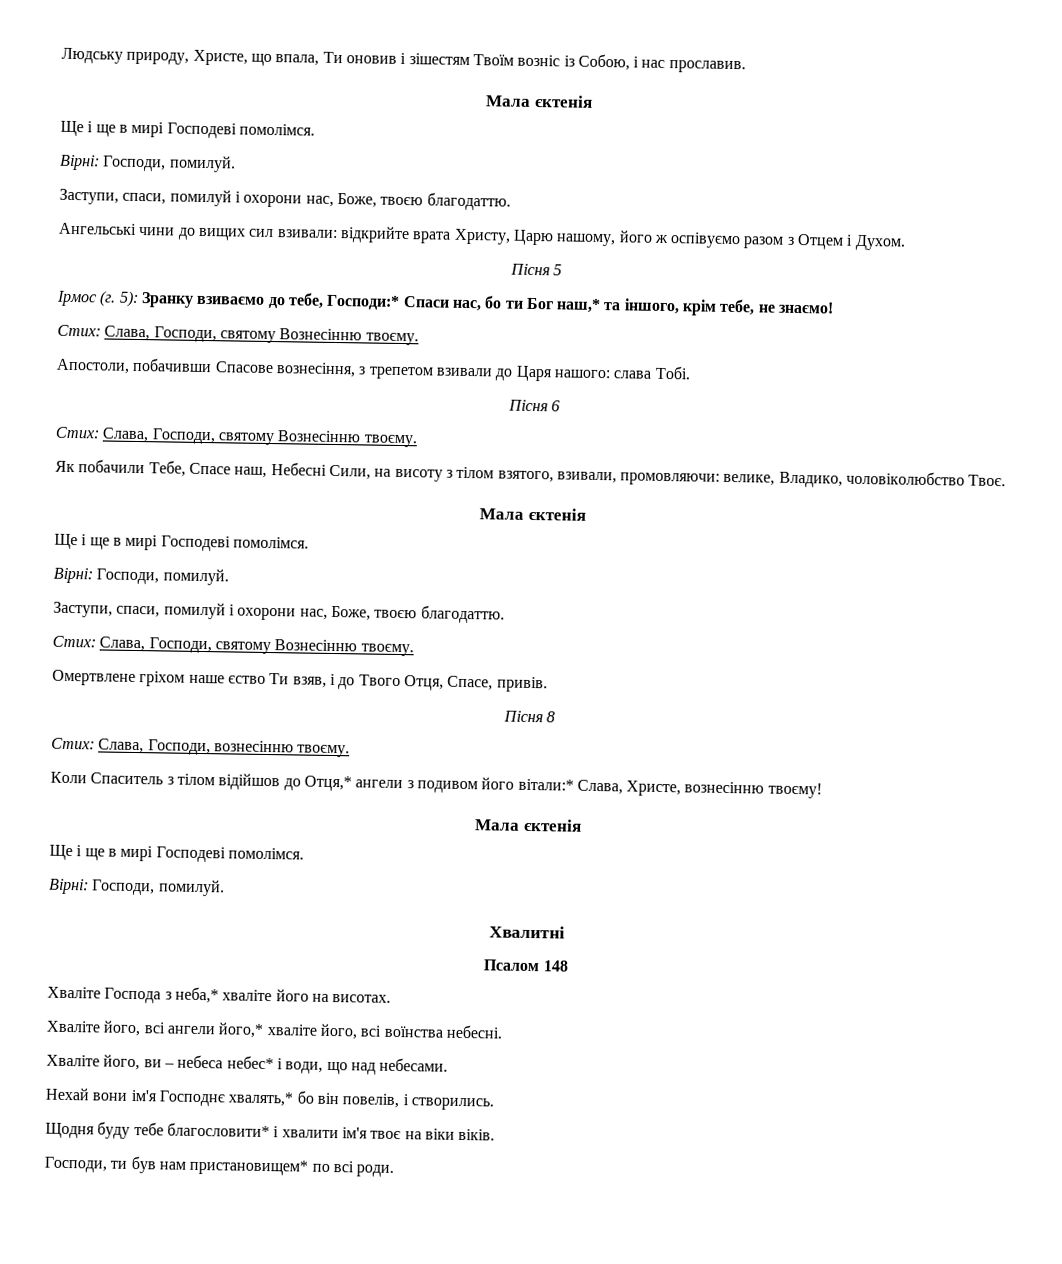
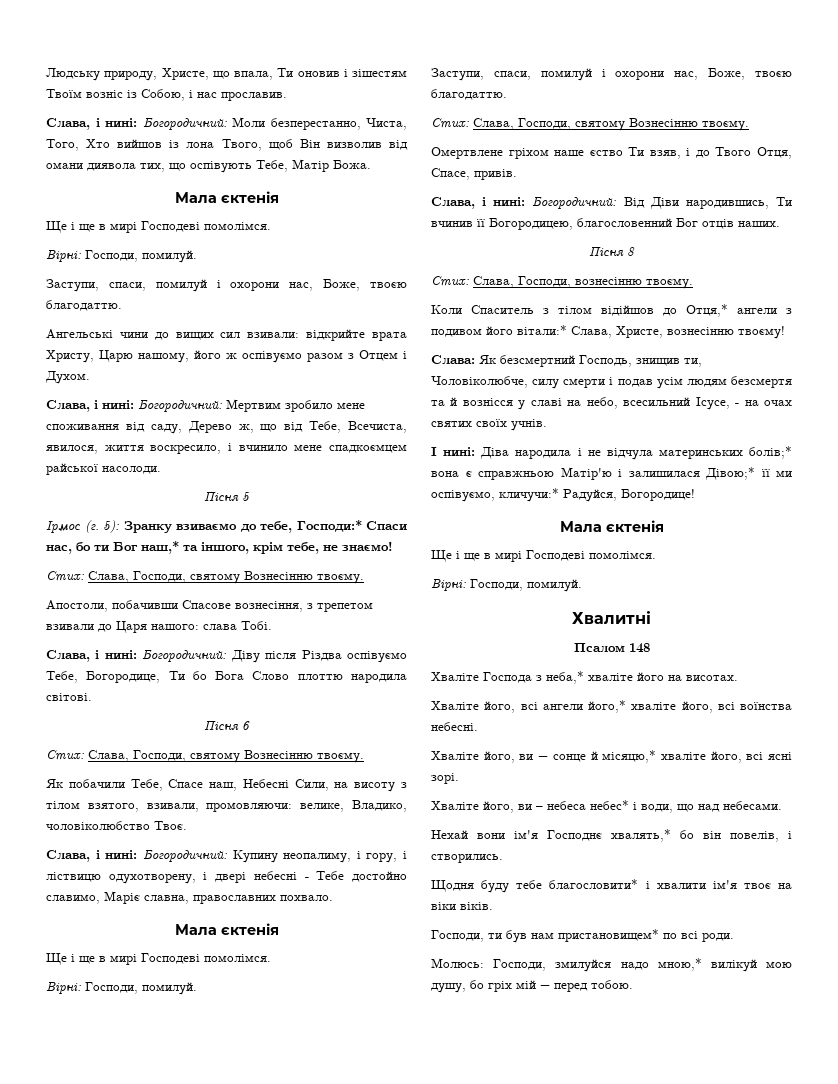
+ Слава, і нині: Богородичний: Моли безперестанно, Чиста, Того, Хто вийшов із лона Твого, щоб Він визволив від омани диявола тих, що оспівують Тебе, Матір Божа.
+ Слава, і нині: Богородичний: Мертвим зробило мене споживання від саду, Дерево ж, що від Тебе, Всечиста, явилося, життя воскресило, і вчинило мене спадкоємцем райської насолоди.
+ Слава, і нині: Богородичний: Діву після Різдва оспівуємо Тебе, Богородице, Ти бо Бога Слово плоттю народила світові.
+ Слава, і нині: Богородичний: Купину неопалиму, і гору, і ліствицю одухотворену, і двері небесні - Тебе достойно славимо, Маріє славна, православних похвало.
+ Слава, і нині: Богородичний: Від Діви народившись, Ти вчинив її Богородицею, благословенний Бог отців наших.
+ Слава: Як безсмертний Господь, знищив ти, Чоловіколюбче, силу смерти і подав усім людям безсмертя та й вознісся у славі на небо, всесильний Ісусе, - на очах святих своїх учнів.
+ І нині: Діва народила і не відчула материнських болів;* вона є справжньою Матір'ю і залишилася Дівою;* її ми оспівуємо, кличучи:* Радуйся, Богородице!
+ Хваліте його, ви − сонце й місяцю,* хваліте його, всі ясні зорі.
+ Молюсь: Господи, змилуйся надо мною,* вилікуй мою душу, бо гріх мій − перед тобою.

